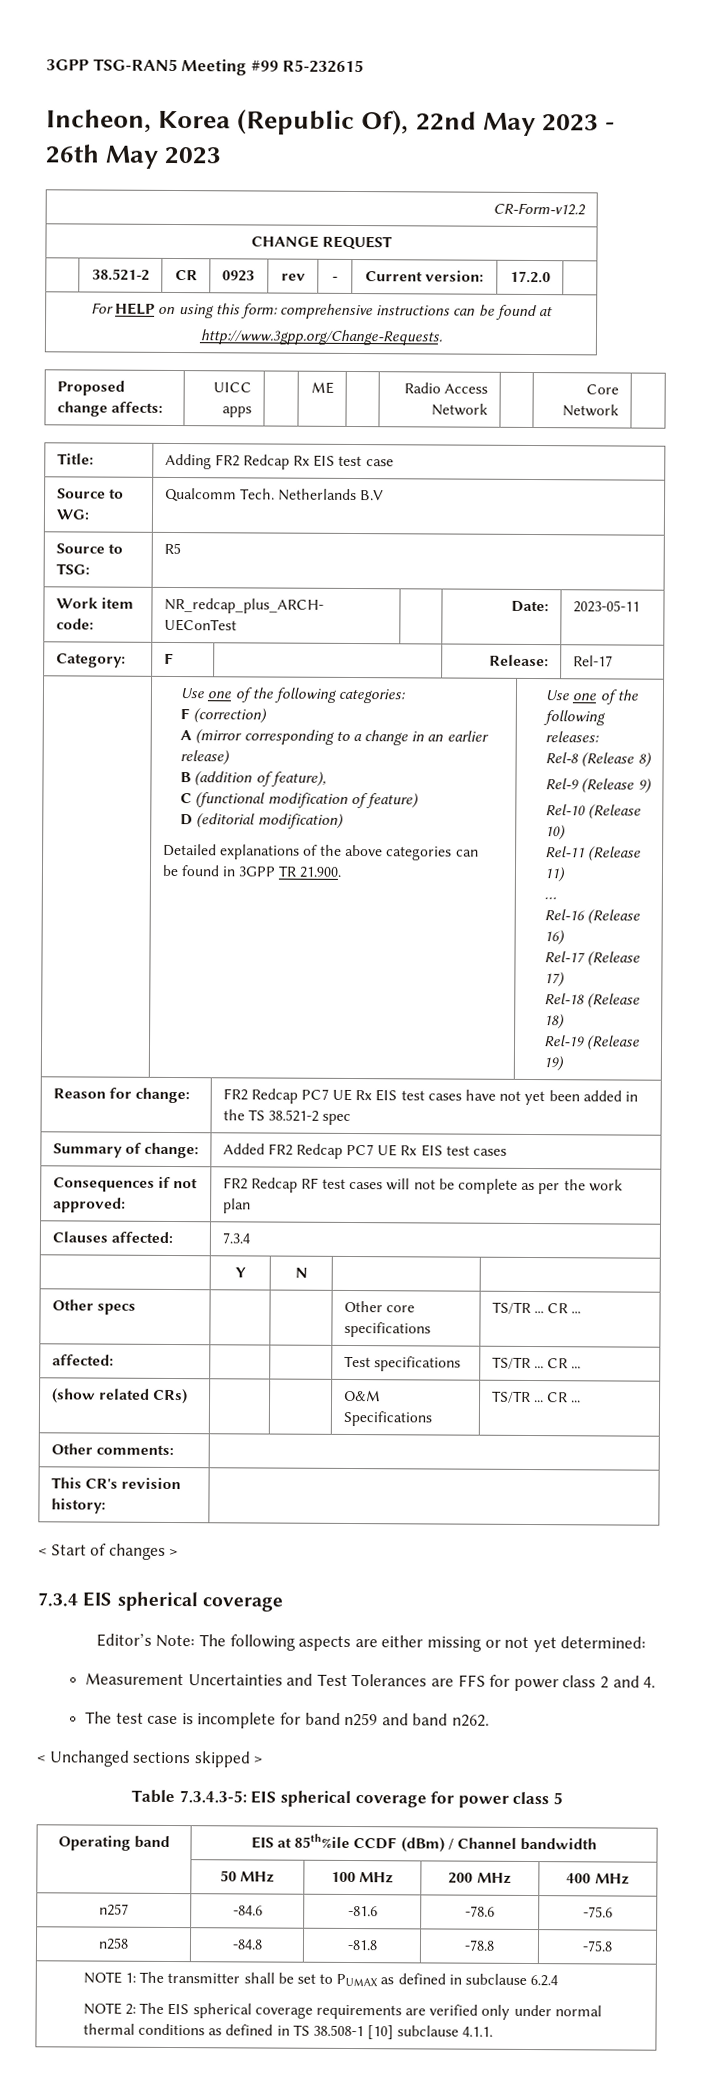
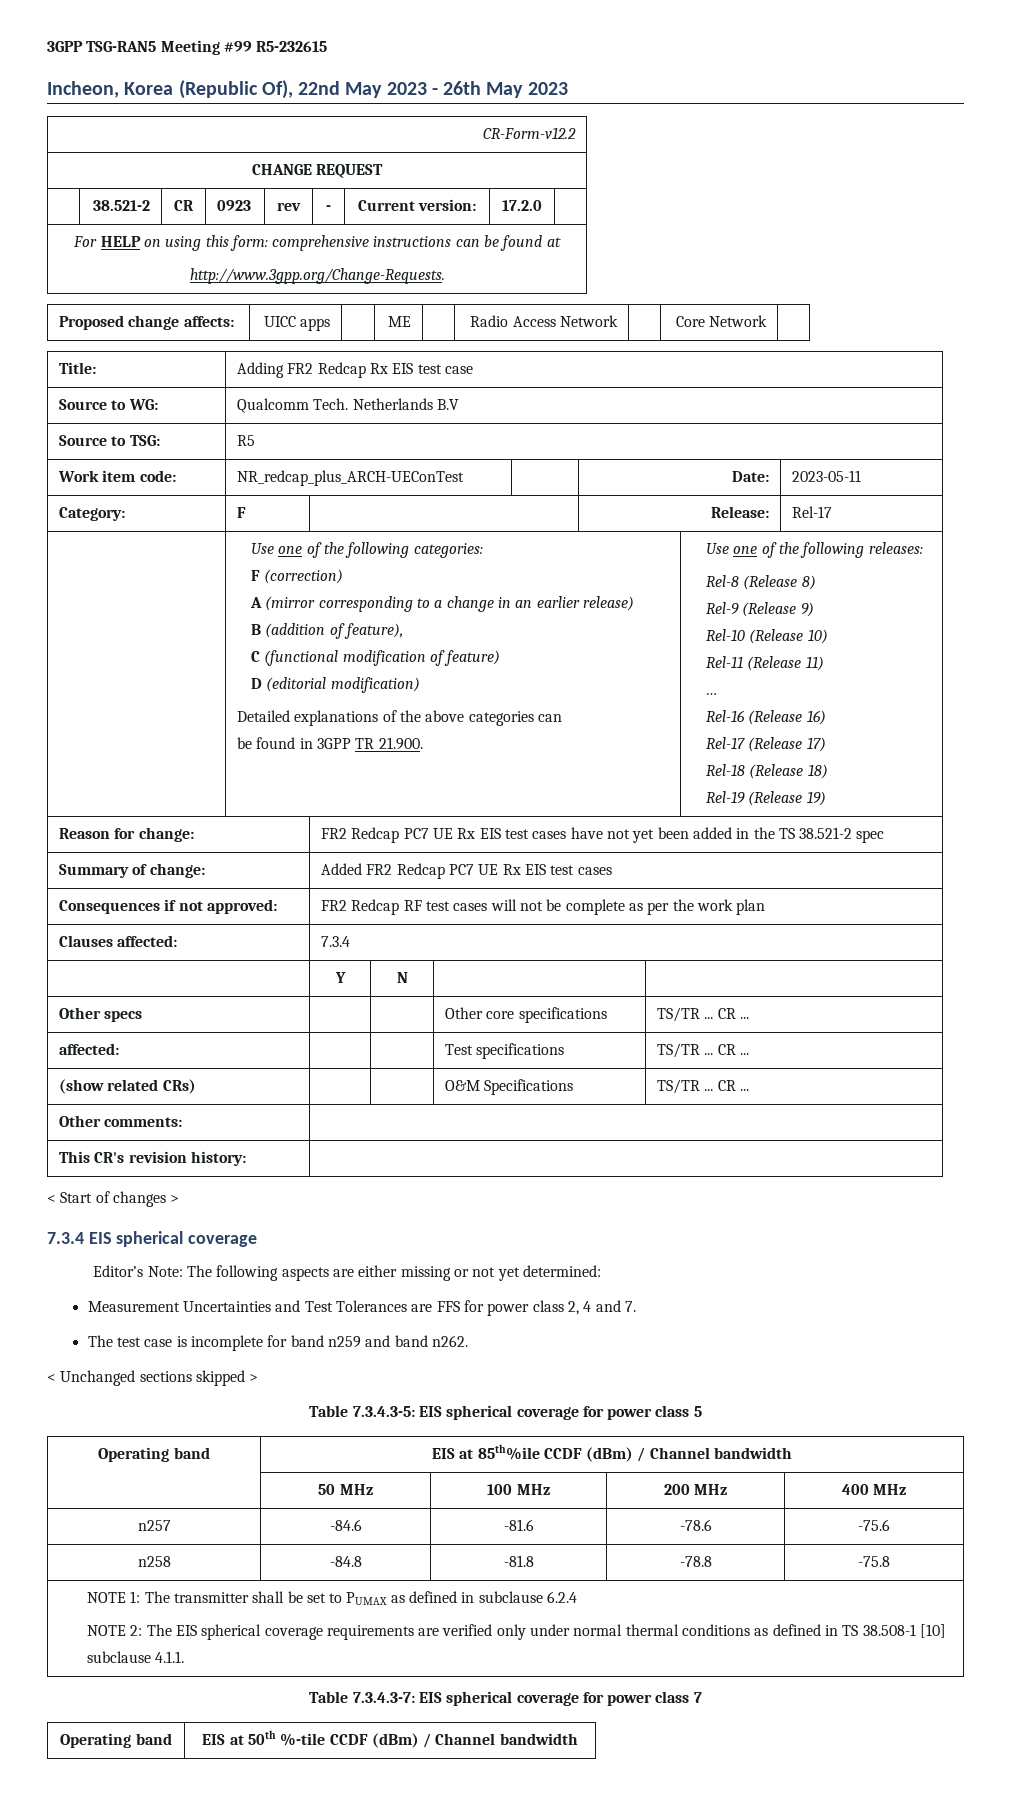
- Measurement Uncertainties and Test Tolerances are FFS for power class 2 and 4.
+ Measurement Uncertainties and Test Tolerances are FFS for power class 2, 4 and 7.
+ Table 7.3.4.3-7: EIS spherical coverage for power class 7
+ Operating band | EIS at 50th %-tile CCDF (dBm) / Channel bandwidth

